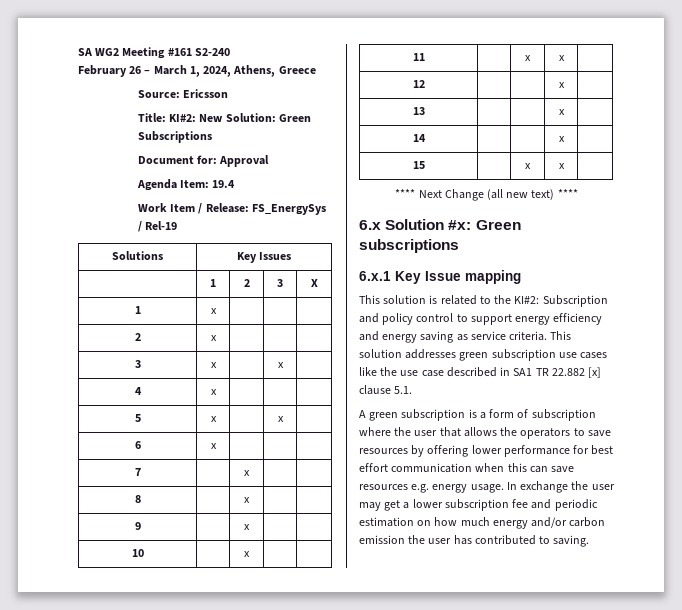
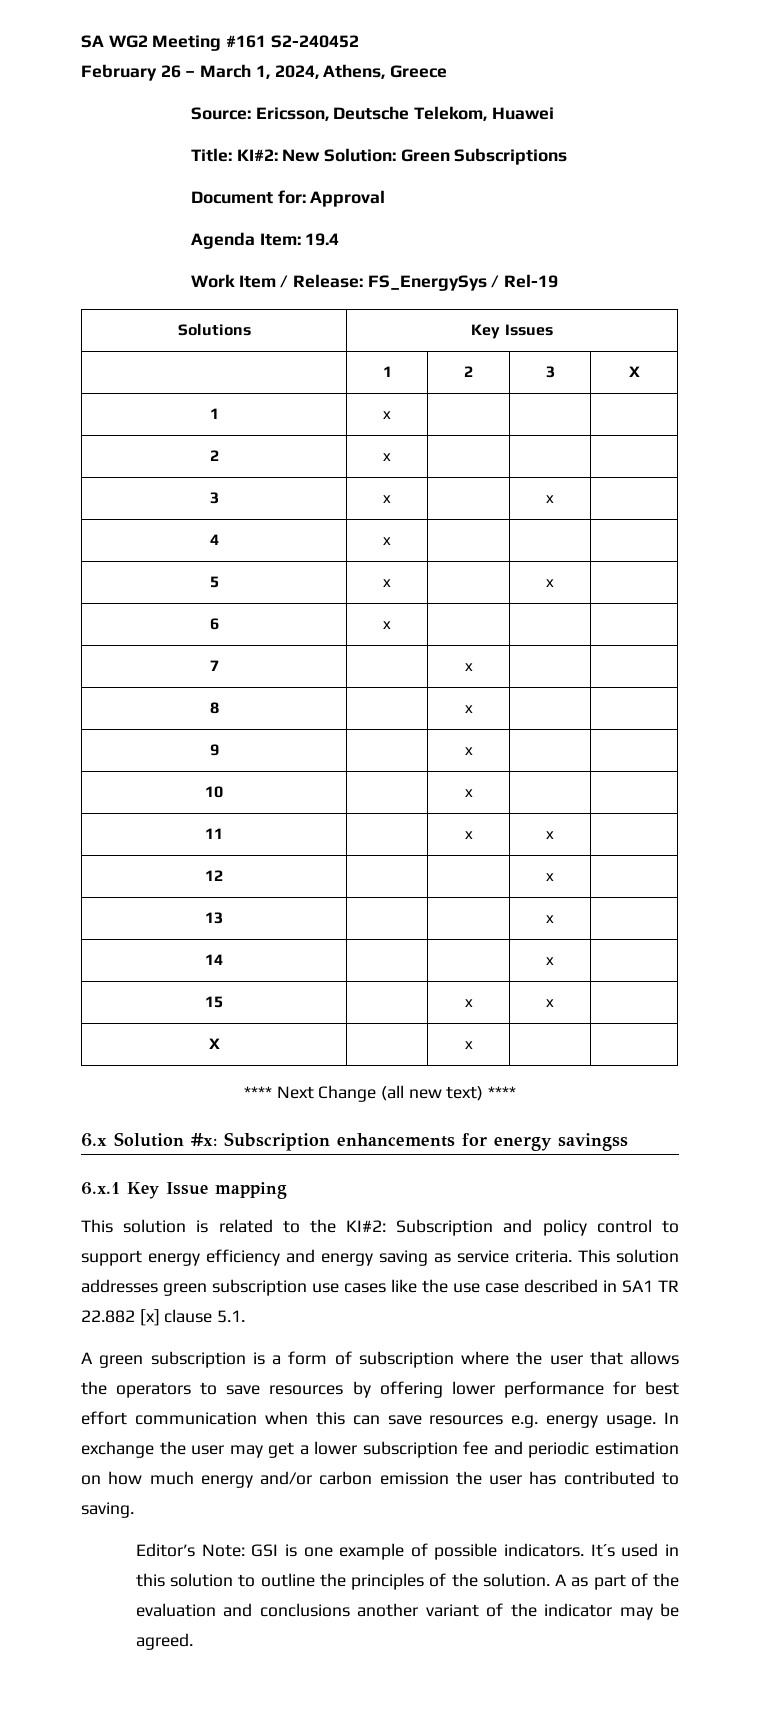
- SA WG2 Meeting #161 S2-240
+ SA WG2 Meeting #161 S2-240452
- Source: Ericsson
+ Source: Ericsson, Deutsche Telekom, Huawei
+ X | | x | |
- 6.x Solution #x: Green subscriptions
+ 6.x Solution #x: Subscription enhancements for energy savingss
+ Editor’s Note: GSI is one example of possible indicators. It´s used in this solution to outline the principles of the solution. A as part of the evaluation and conclusions another variant of the indicator may be agreed.

